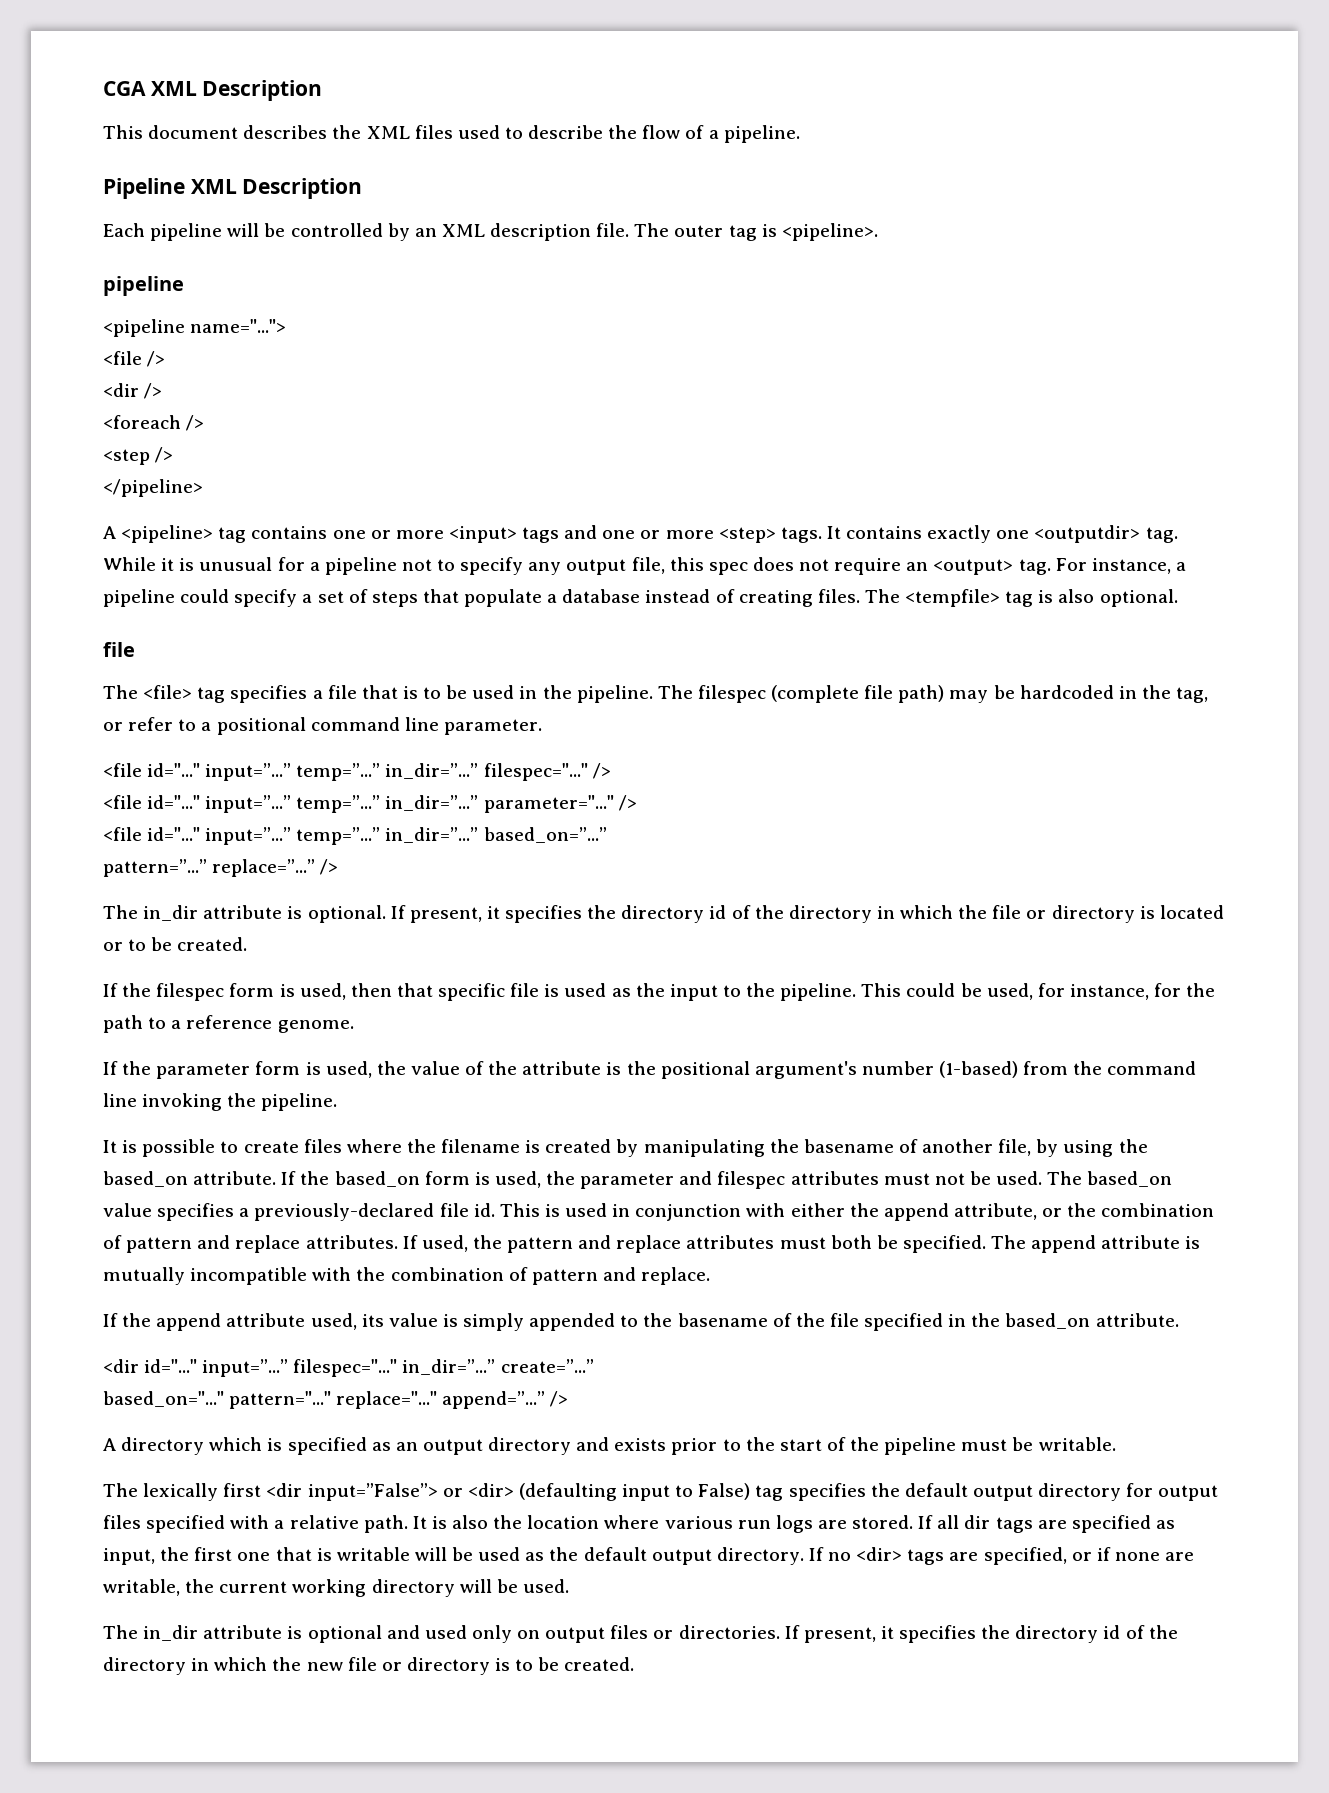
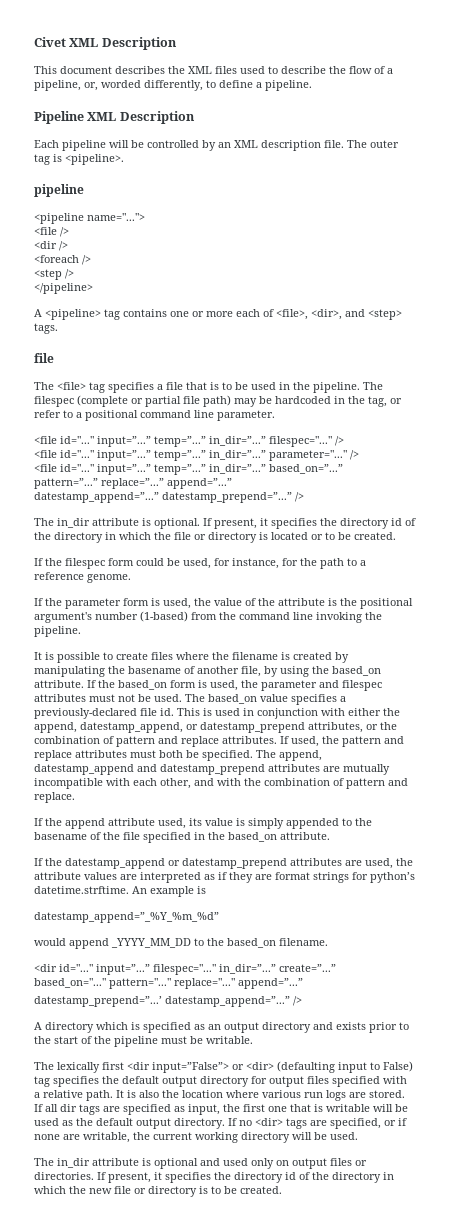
- CGA XML Description
+ Civet XML Description
- This document describes the XML files used to describe the flow of a pipeline.
+ This document describes the XML files used to describe the flow of a pipeline, or, worded differently, to define a pipeline.
- A <pipeline> tag contains one or more <input> tags and one or more <step> tags. It contains exactly one <outputdir> tag. While it is unusual for a pipeline not to specify any output file, this spec does not require an <output> tag. For instance, a pipeline could specify a set of steps that populate a database instead of creating files. The <tempfile> tag is also optional.
+ A <pipeline> tag contains one or more each of <file>, <dir>, and <step> tags.
- The filespec (complete file path) may be hardcoded in the tag, or refer to a positional command line parameter.
+ The filespec (complete or partial file path) may be hardcoded in the tag, or refer to a positional command line parameter.
  <file id="..." input=”...” temp=”...” in_dir=”...” based_on=”...”
- pattern=”...” replace=”...”
+ pattern=”...” replace=”...” append=”...”
+ datestamp_append=”...” datestamp_prepend=”...”
- If the filespec form is used, then that specific file is used as the input to the pipeline. This could be used, for instance, for the path to a reference genome.
+ If the filespec form could be used, for instance, for the path to a reference genome.
- This is used in conjunction with either the append attribute, or the combination of pattern and replace attributes.
+ This is used in conjunction with either the append, datestamp_append, or datestamp_prepend attributes, or the combination of pattern and replace attributes.
- The append attribute is mutually incompatible with the combination of pattern and replace.
+ The append, datestamp_append and datestamp_prepend attributes are mutually incompatible with each other, and with the combination of pattern and replace.
+ If the datestamp_append or datestamp_prepend attributes are used, the attribute values are interpreted as if they are format strings for python’s datetime.strftime. An example is
+ datestamp_append=”_%Y_%m_%d”
+ would append _YYYY_MM_DD to the based_on filename.
- based_on="..." pattern="..." replace="..." append=”...” />
+ based_on="..." pattern="..." replace="..." append=”...”
+ datestamp_prepend=”...’ datestamp_append=”...” />

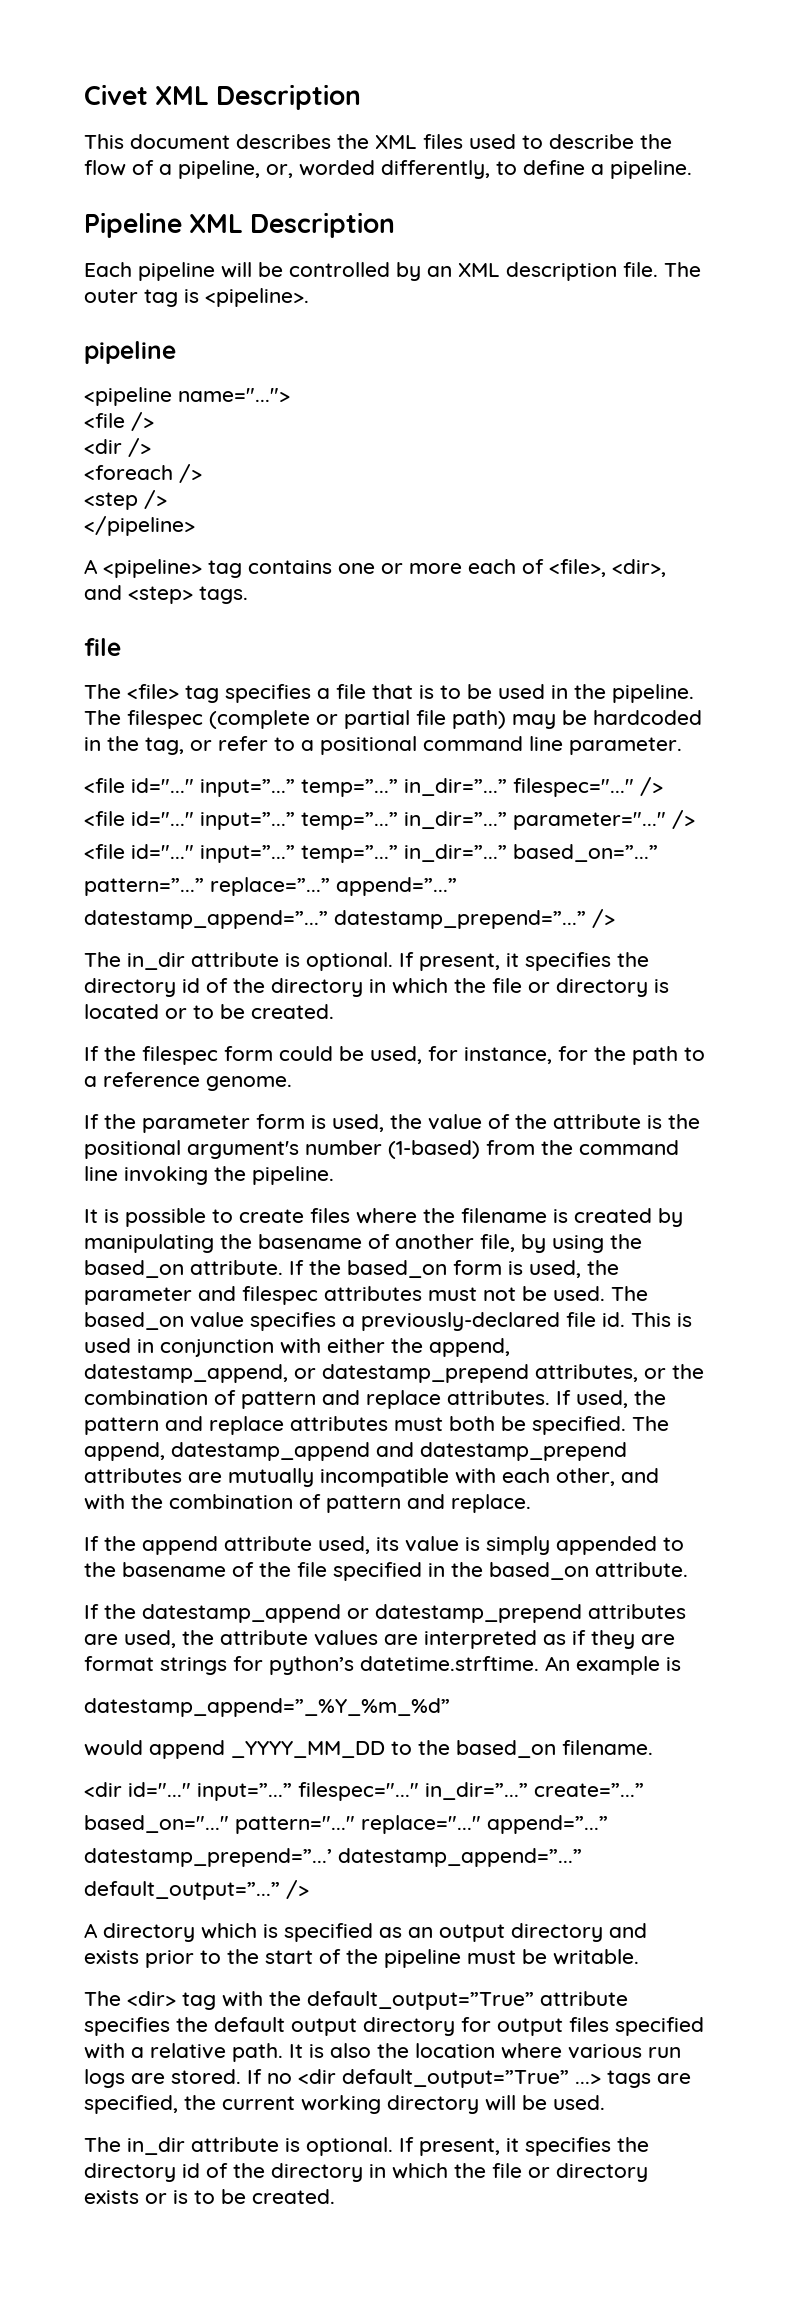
- datestamp_prepend=”...’ datestamp_append=”...” />
+ datestamp_prepend=”...’ datestamp_append=”...”
+ default_output=”...” />
- The lexically first <dir input=”False”> or <dir> (defaulting input to False) tag specifies the default output directory for output files specified with a relative path.
+ The <dir> tag with the default_output=”True” attribute specifies the default output directory for output files specified with a relative path.
- If all dir tags are specified as input, the first one that is writable will be used as the default output directory. If no <dir> tags are specified, or if none are writable, the current working directory will be used.
- The in_dir attribute is optional and used only on output files or directories.
+ If no <dir default_output=”True” ...> tags are specified, the current working directory will be used.
+ The in_dir attribute is optional.
- If present, it specifies the directory id of the directory in which the new file or directory is to be created.
+ If present, it specifies the directory id of the directory in which the file or directory exists or is to be created.

